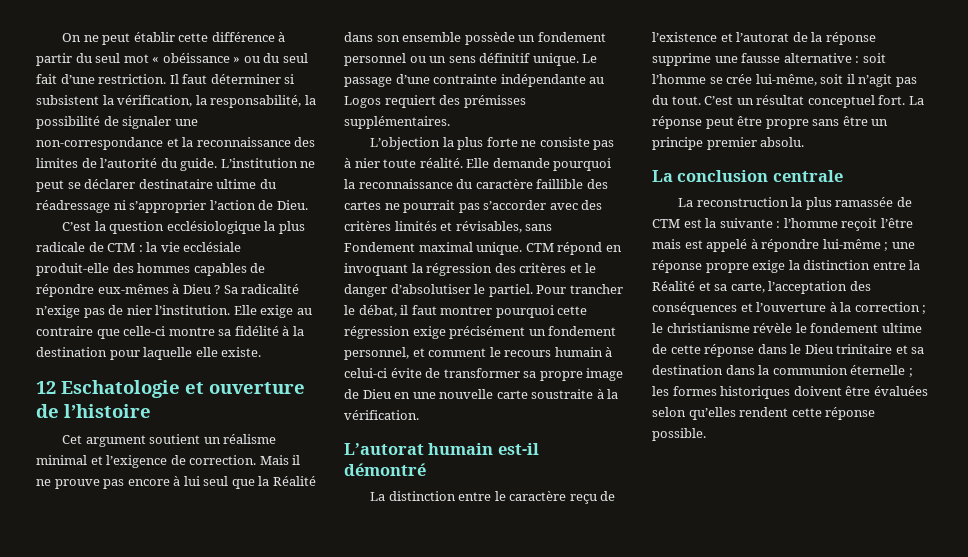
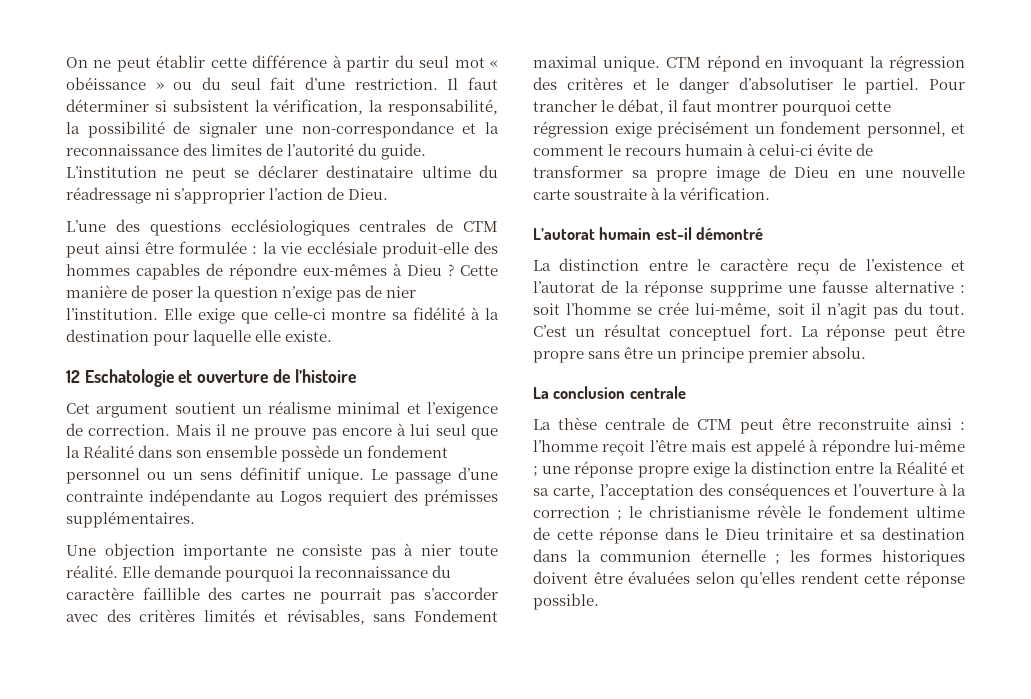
- C’est la question ecclésiologique la plus radicale de CTM : la vie ecclésiale produit-elle des hommes capables de répondre eux-mêmes à Dieu ?
+ L’une des questions ecclésiologiques centrales de CTM peut ainsi être formulée : la vie ecclésiale produit-elle des hommes capables de répondre eux-mêmes à Dieu ?
- Sa radicalité n’exige pas de nier l’institution.
+ Cette manière de poser la question n’exige pas de nier l’institution.
- Elle exige au contraire que celle-ci montre sa fidélité à la destination pour laquelle elle existe.
+ Elle exige que celle-ci montre sa fidélité à la destination pour laquelle elle existe.
- L’objection la plus forte ne consiste pas à nier toute réalité.
+ Une objection importante ne consiste pas à nier toute réalité.
- La reconstruction la plus ramassée de CTM est la suivante :
+ La thèse centrale de CTM peut être reconstruite ainsi :

